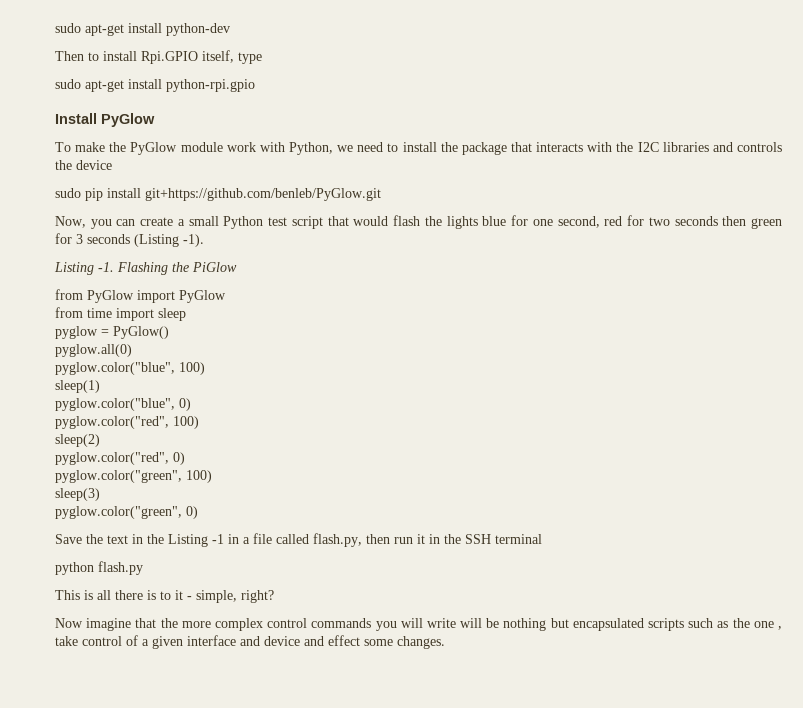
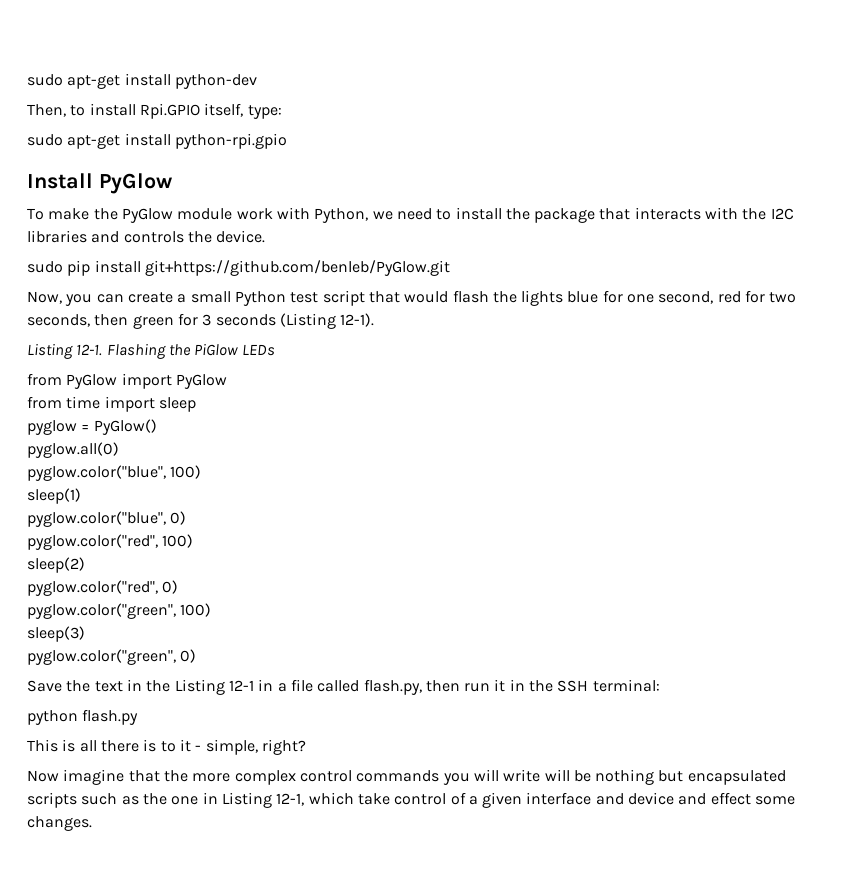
- Then to install Rpi.GPIO itself, type
+ Then, to install Rpi.GPIO itself, type:
- To make the PyGlow module work with Python, we need to install the package that interacts with the I2C libraries and controls the device
+ To make the PyGlow module work with Python, we need to install the package that interacts with the I2C libraries and controls the device.
- Now, you can create a small Python test script that would flash the lights blue for one second, red for two seconds then green for 3 seconds (Listing -1).
- Listing -1.
+ Now, you can create a small Python test script that would flash the lights blue for one second, red for two seconds, then green for 3 seconds (Listing 12-1).
+ Listing 12-1.
- Flashing the PiGlow
+ Flashing the PiGlow LEDs
- Save the text in the Listing -1 in a file called flash.py, then run it in the SSH terminal
+ Save the text in the Listing 12-1 in a file called flash.py, then run it in the SSH terminal:
- Now imagine that the more complex control commands you will write will be nothing but encapsulated scripts such as the one , take control of a given interface and device and effect some changes.
+ Now imagine that the more complex control commands you will write will be nothing but encapsulated scripts such as the one in Listing 12-1, which take control of a given interface and device and effect some changes.

